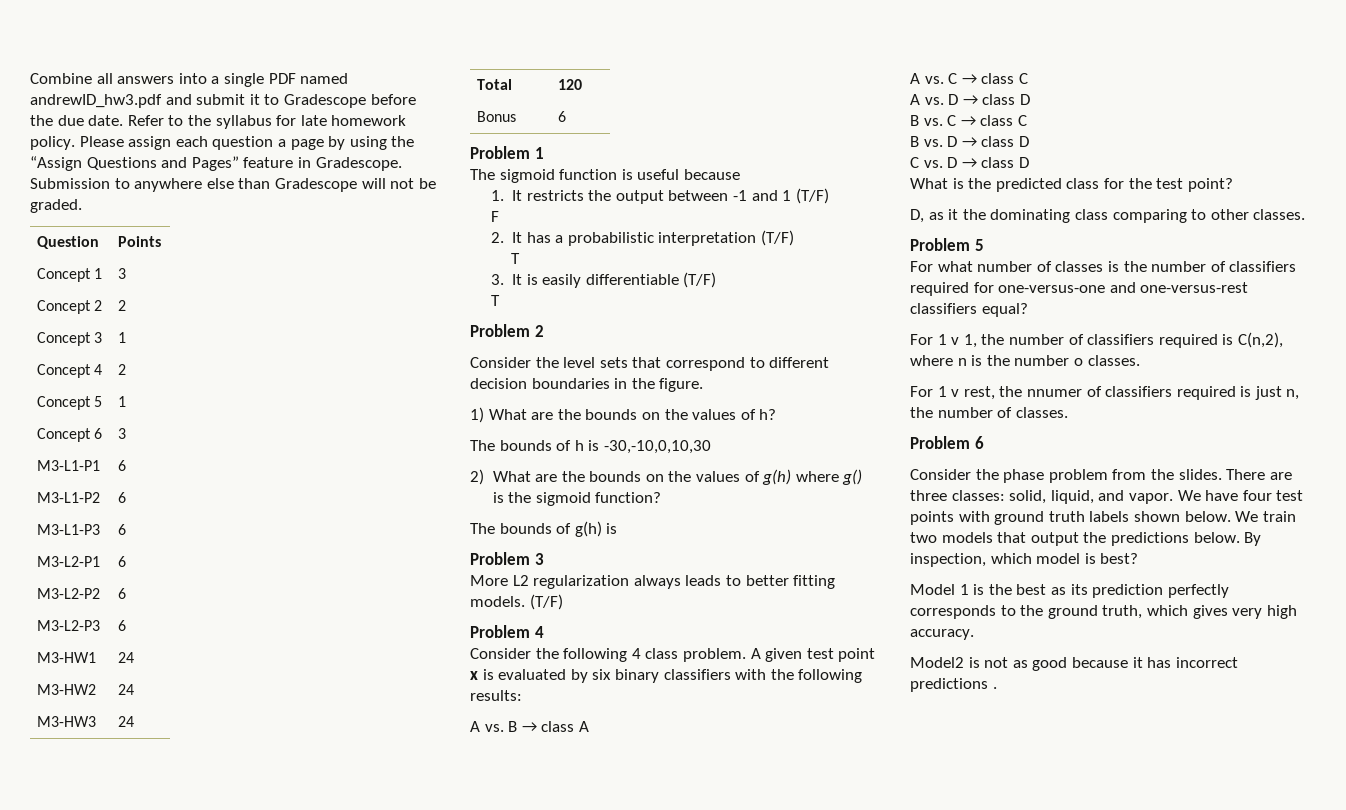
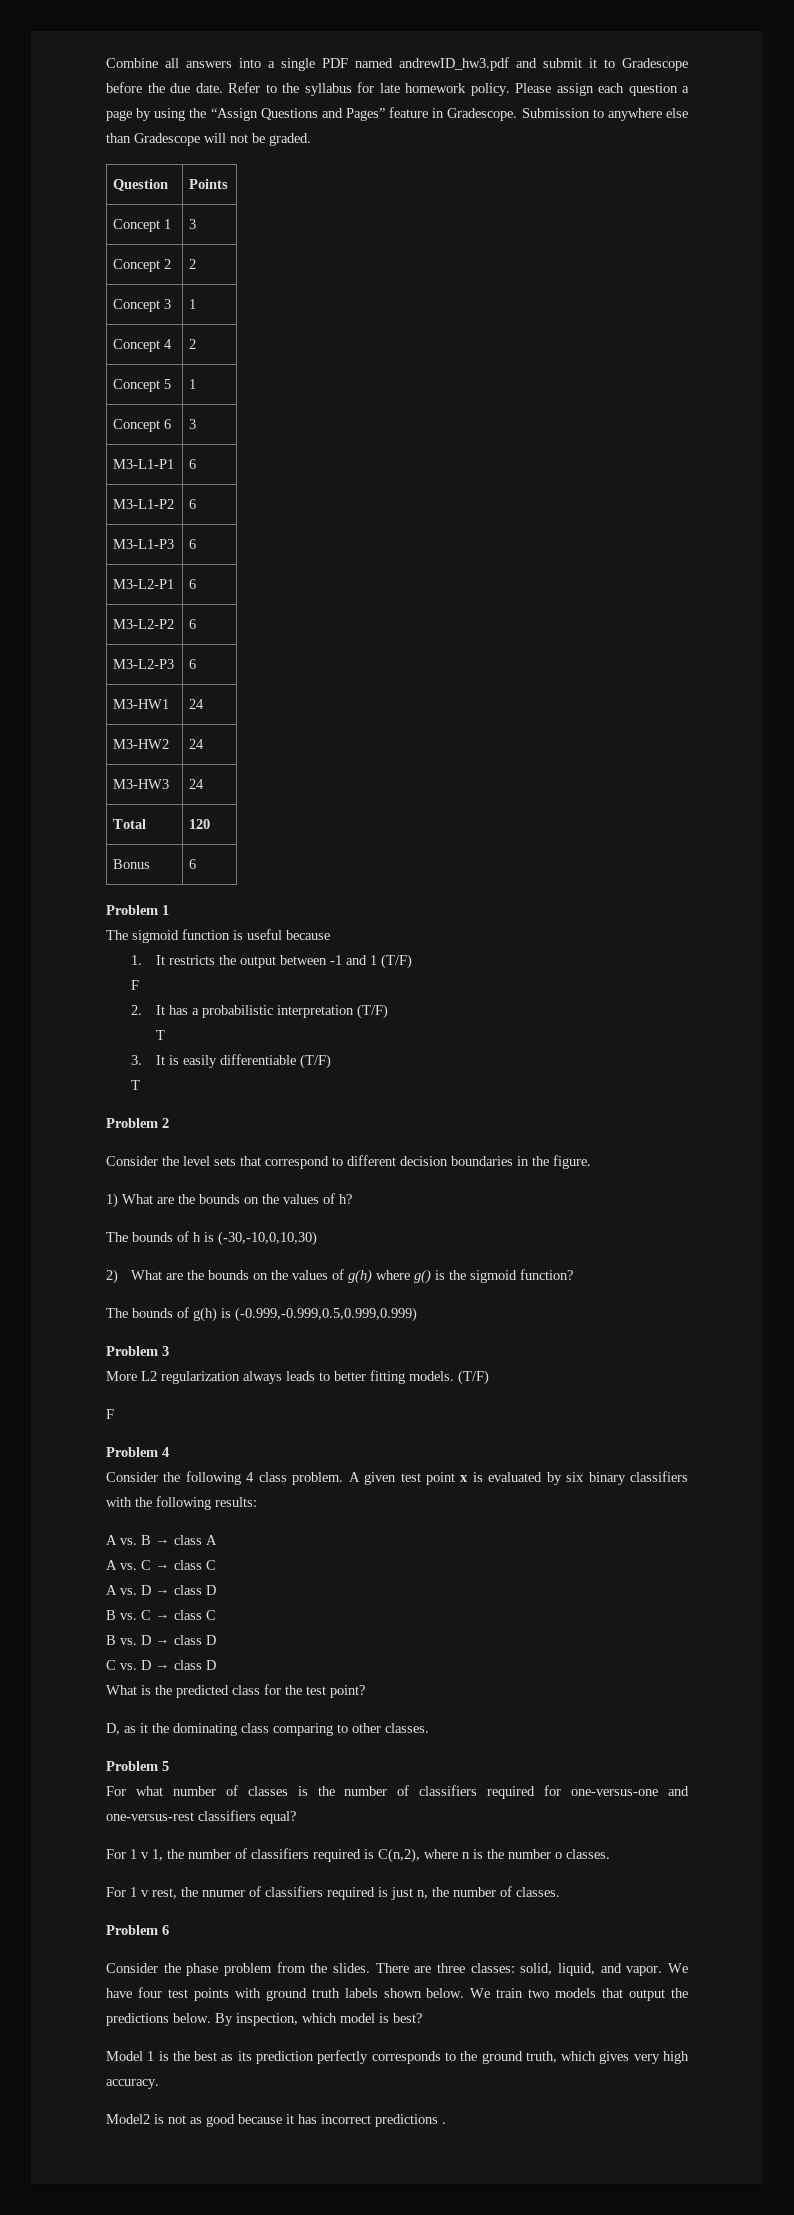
- The bounds of h is -30,-10,0,10,30
+ The bounds of h is (-30,-10,0,10,30)
- The bounds of g(h) is
+ The bounds of g(h) is (-0.999,-0.999,0.5,0.999,0.999)
  More L2 regularization always leads to better fitting models. (T/F)
+ F

